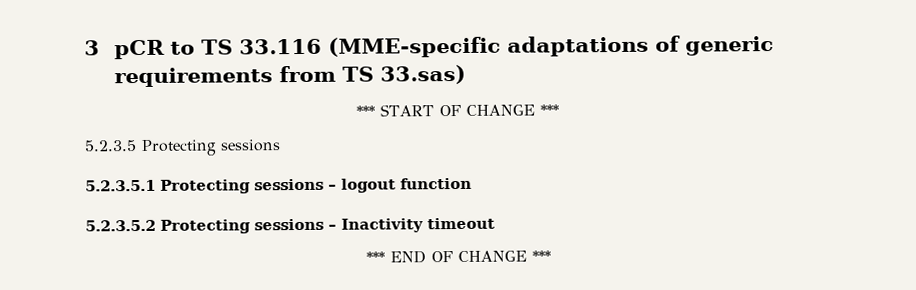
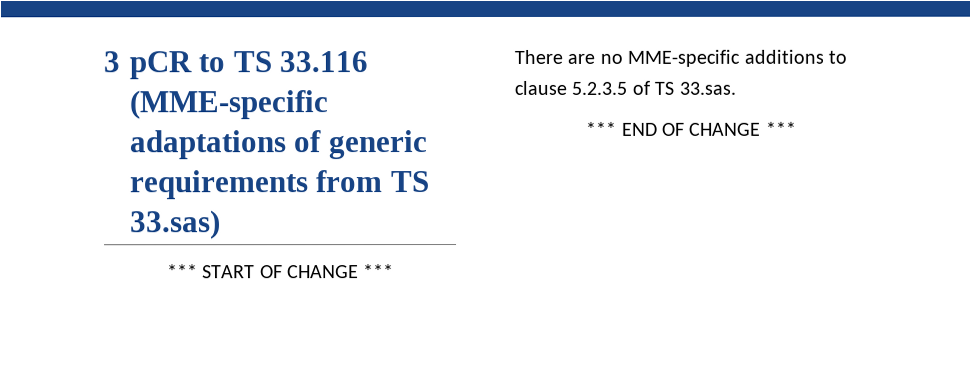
- 5.2.3.5 Protecting sessions
- 5.2.3.5.1 Protecting sessions – logout function
- 5.2.3.5.2 Protecting sessions – Inactivity timeout
+ There are no MME-specific additions to clause 5.2.3.5 of TS 33.sas.

